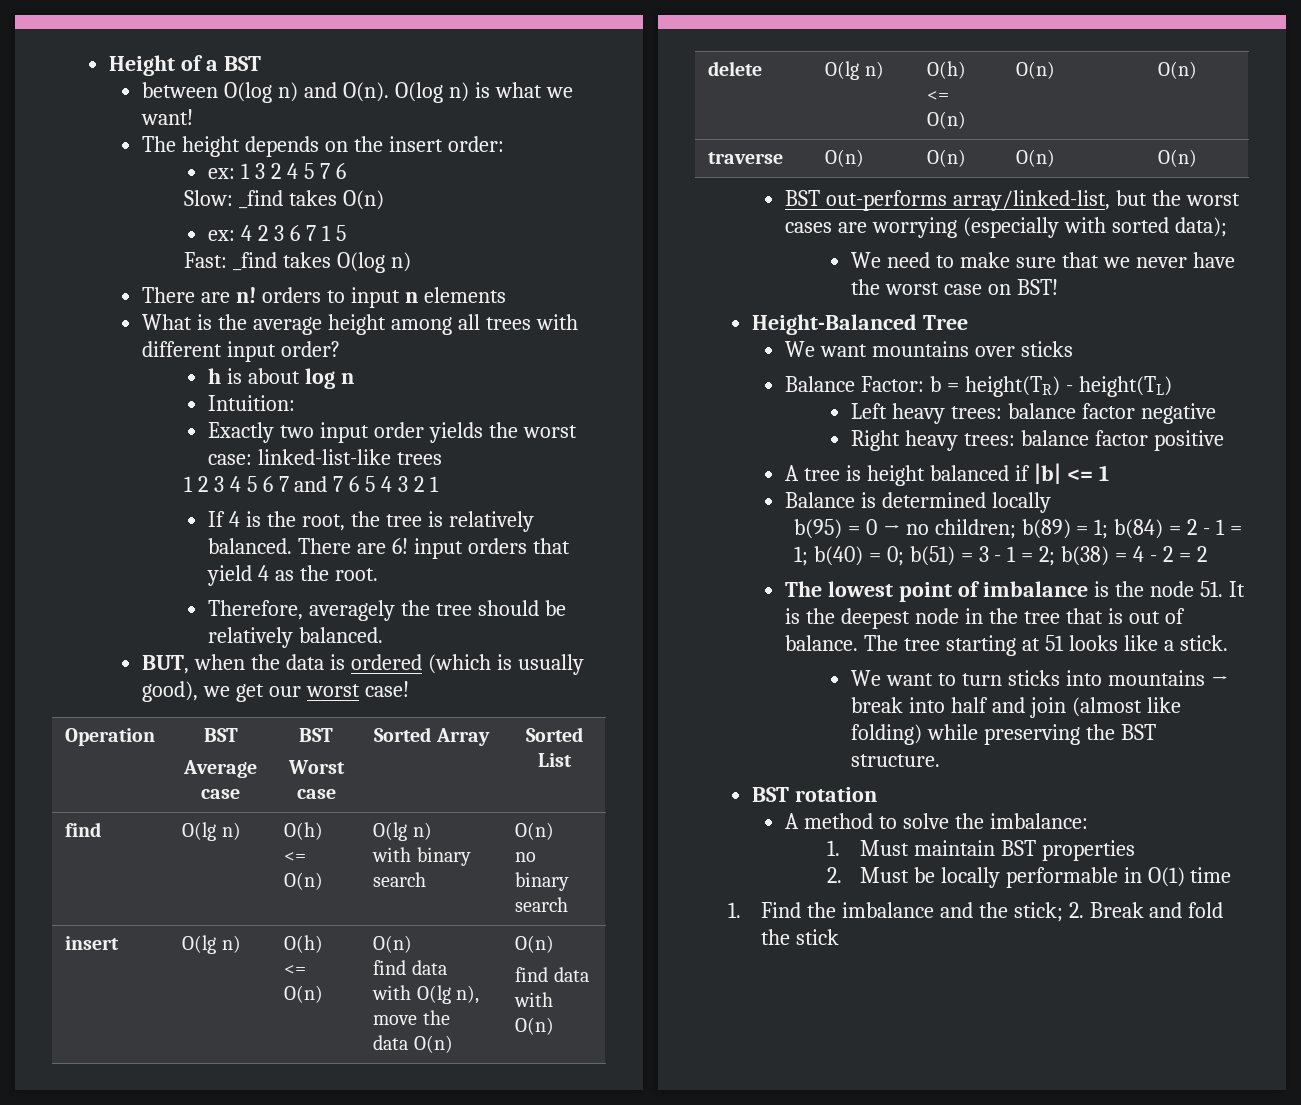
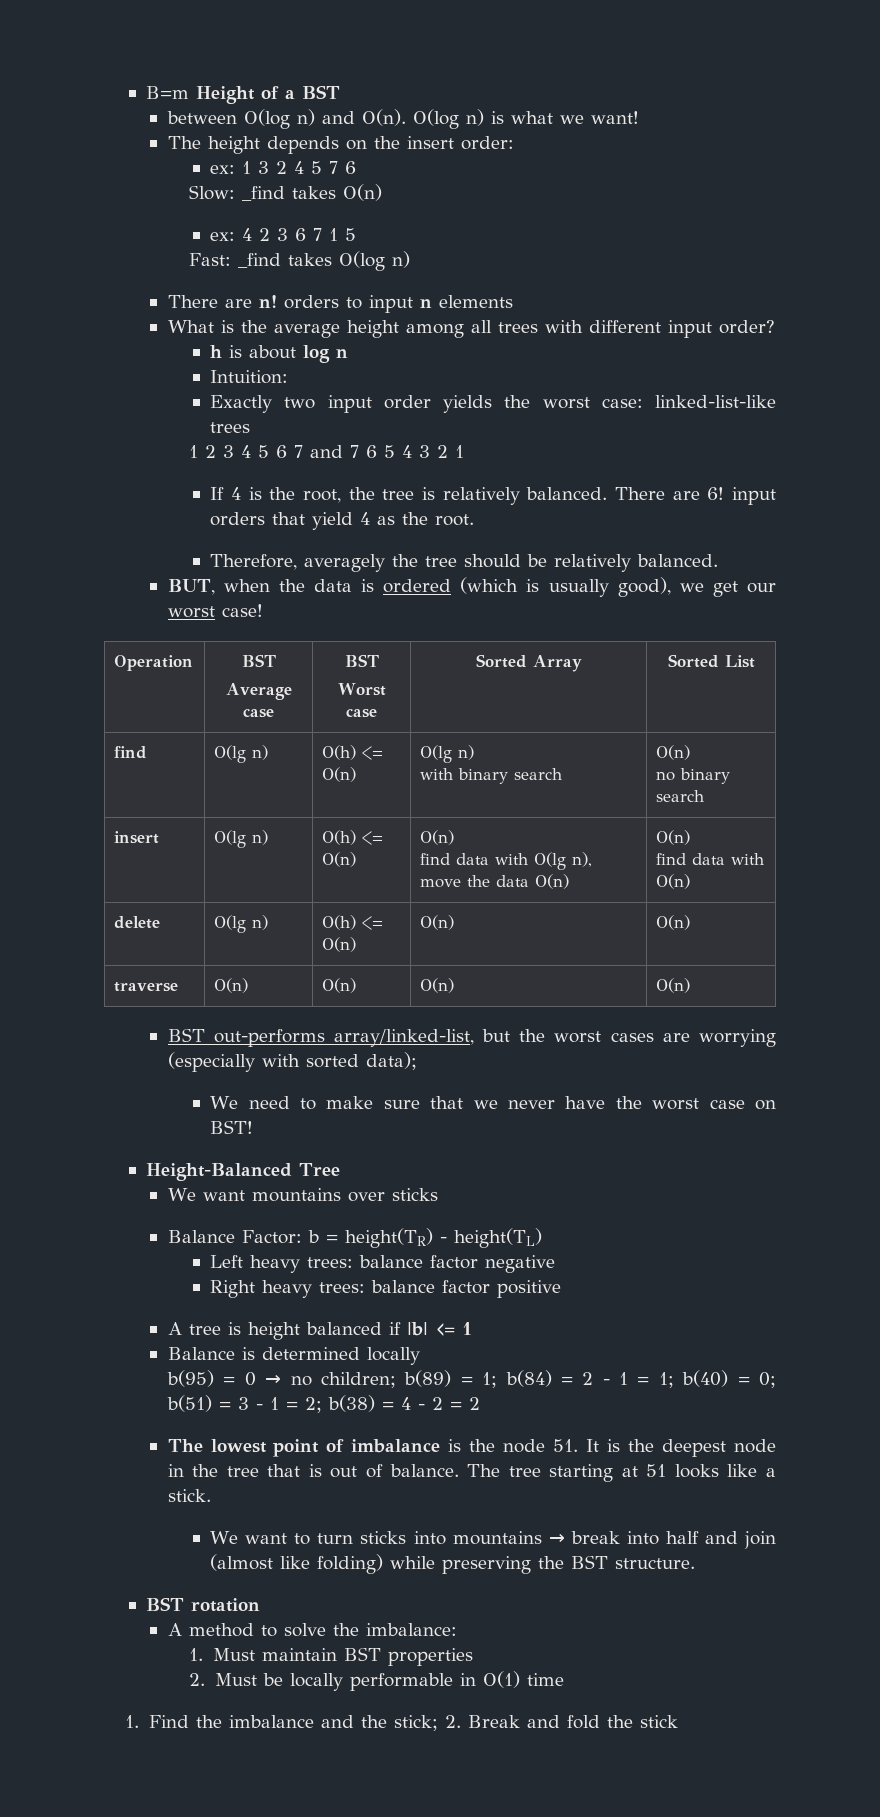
- Height of a BST
+ B=m Height of a BST

